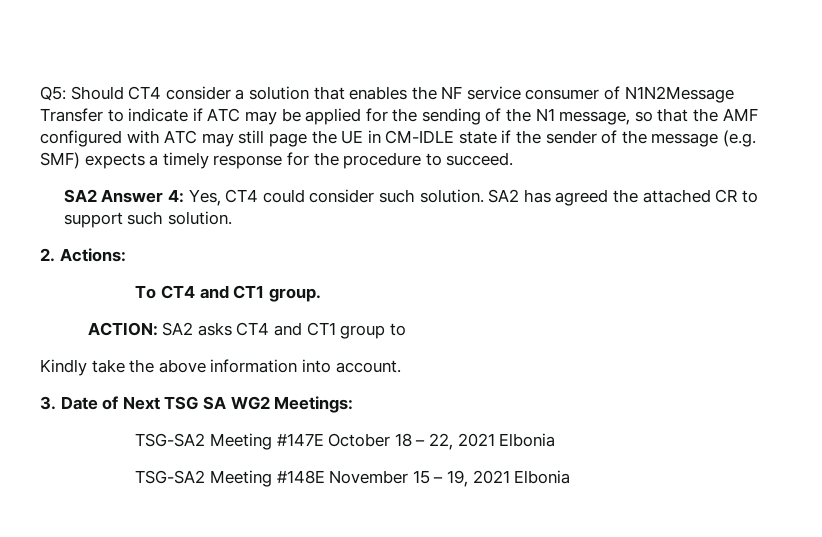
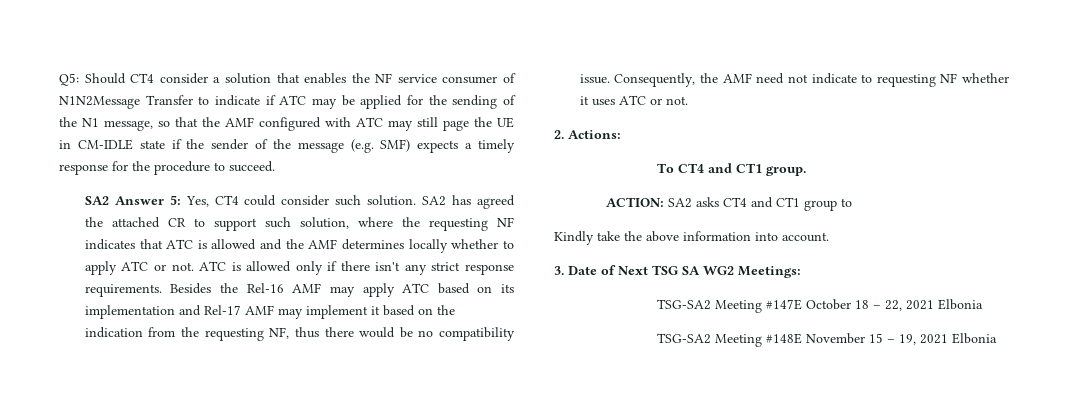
- SA2 Answer 4: Yes, CT4 could consider such solution.
+ SA2 Answer 5: Yes, CT4 could consider such solution.
- SA2 has agreed the attached CR to support such solution.
+ SA2 has agreed the attached CR to support such solution, where the requesting NF indicates that ATC is allowed and the AMF determines locally whether to apply ATC or not. ATC is allowed only if there isn't any strict response requirements. Besides the Rel-16 AMF may apply ATC based on its implementation and Rel-17 AMF may implement it based on the indication from the requesting NF, thus there would be no compatibility issue. Consequently, the AMF need not indicate to requesting NF whether it uses ATC or not.

